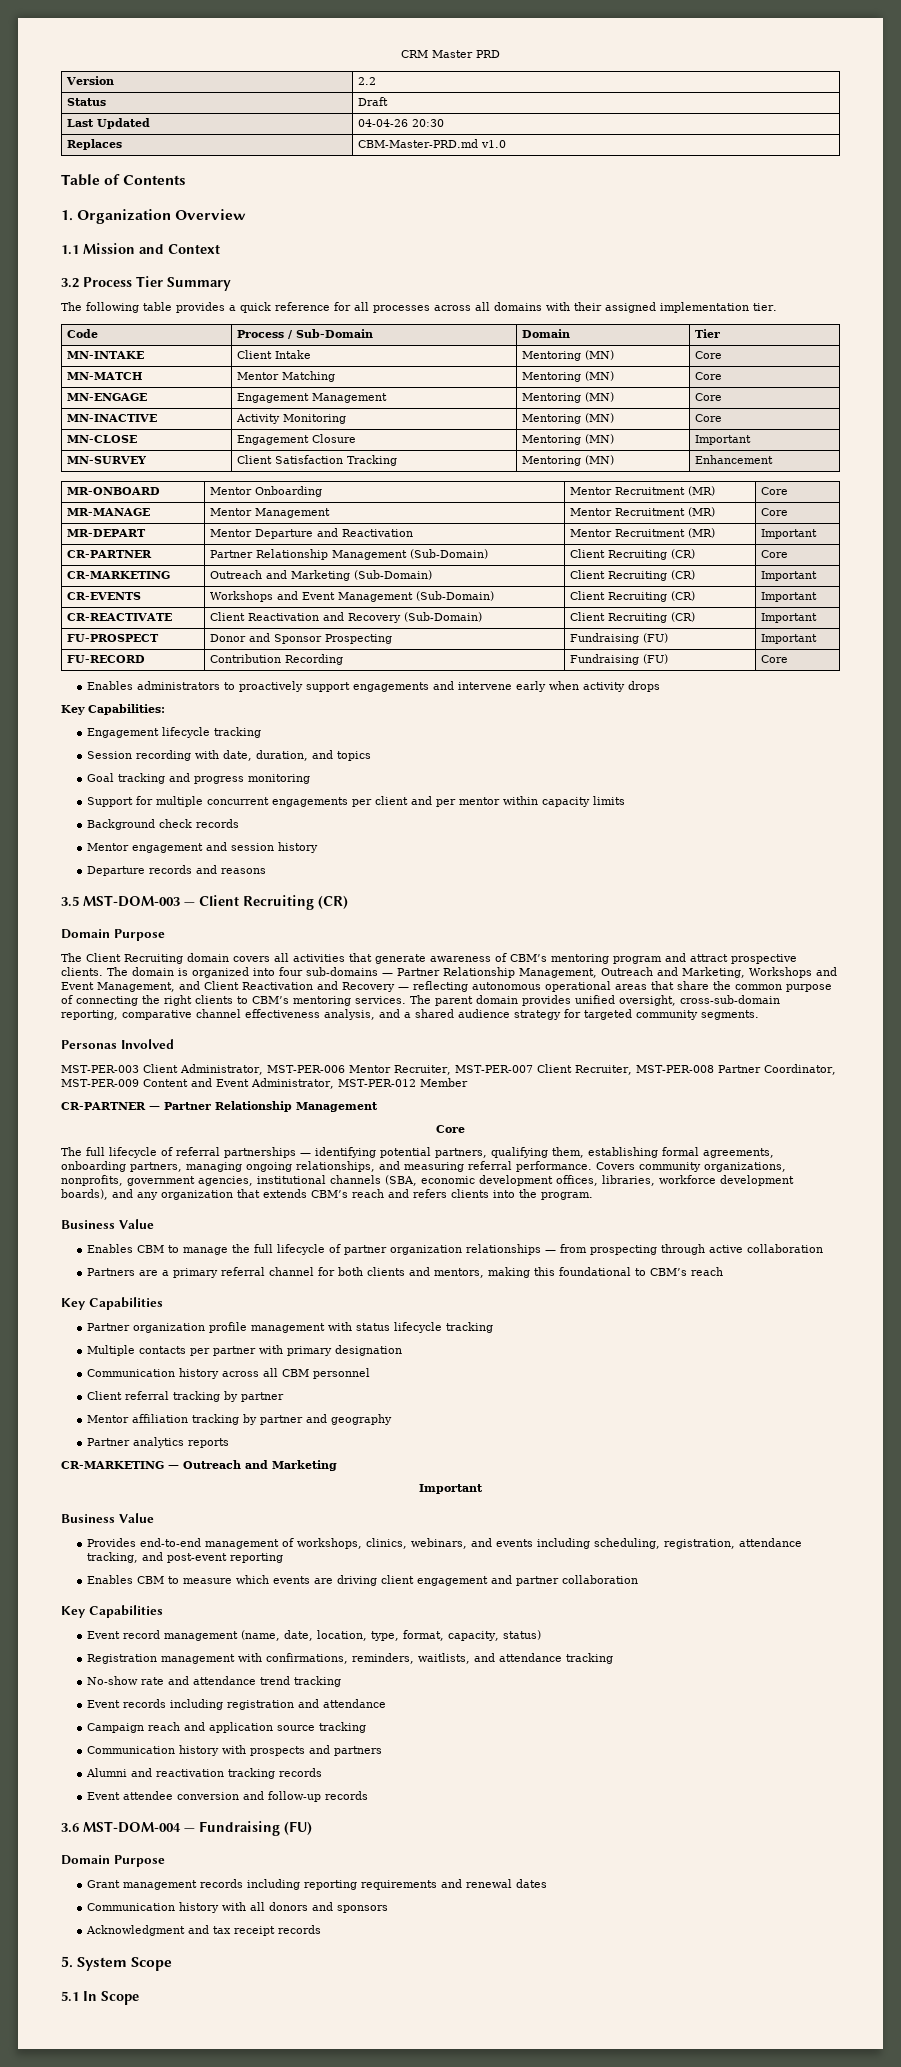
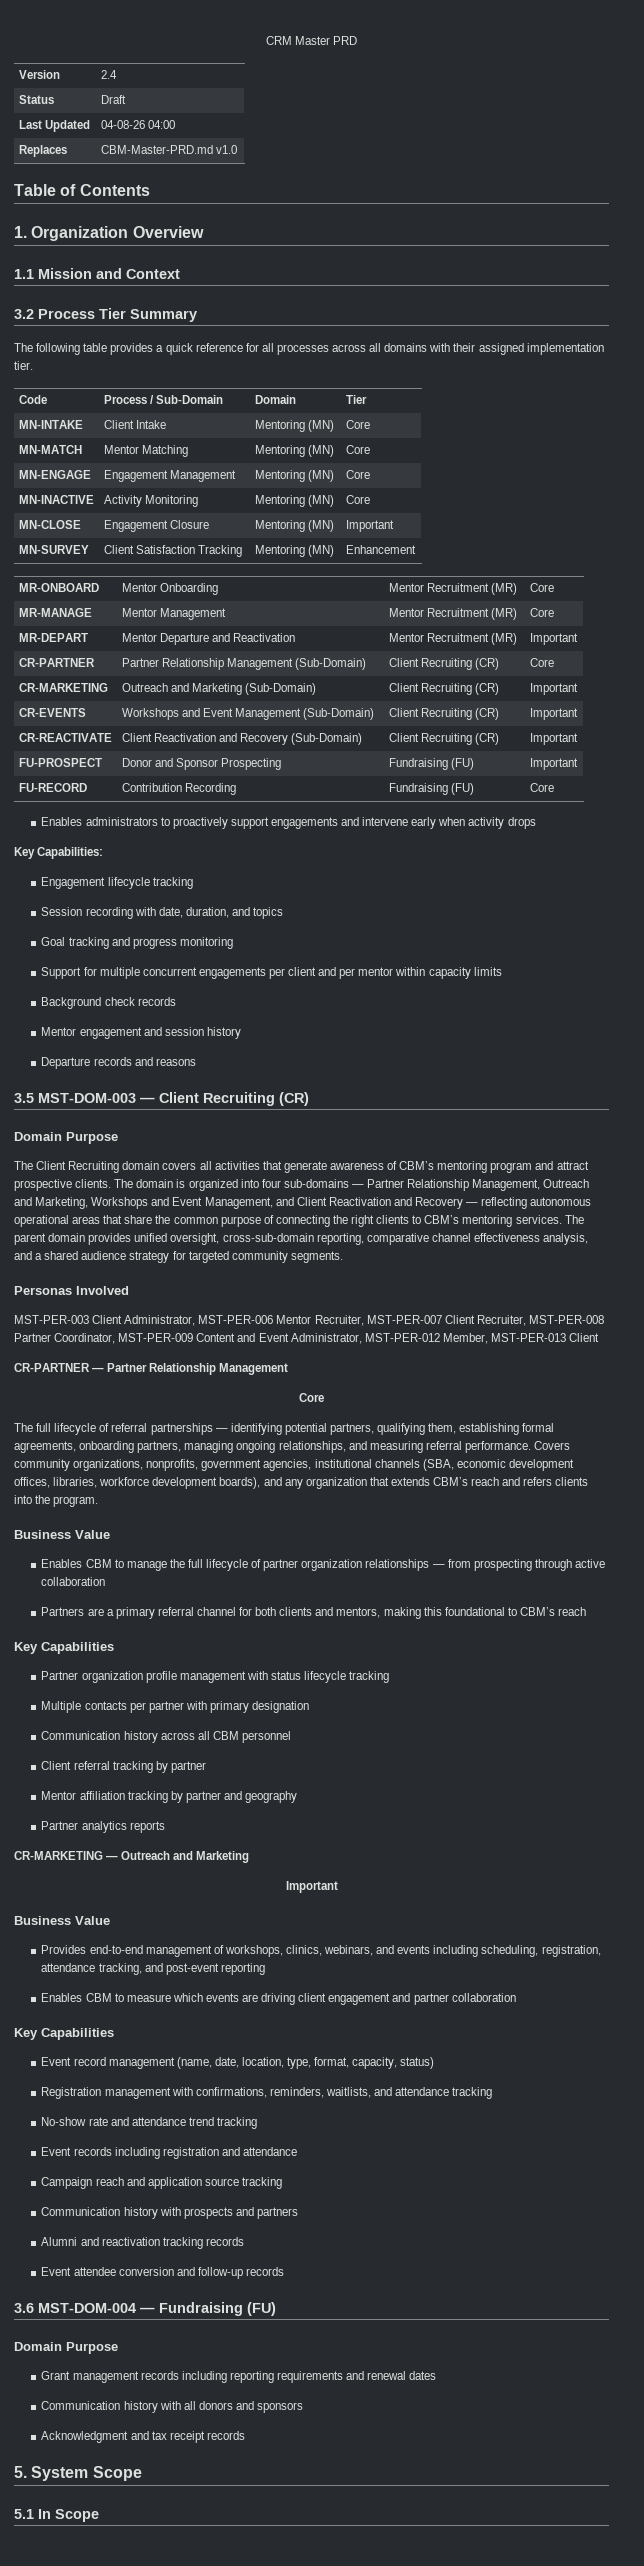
- Version | 2.2
+ Version | 2.4
- Last Updated | 04-04-26 20:30
+ Last Updated | 04-08-26 04:00
- MST-PER-003 Client Administrator, MST-PER-006 Mentor Recruiter, MST-PER-007 Client Recruiter, MST-PER-008 Partner Coordinator, MST-PER-009 Content and Event Administrator, MST-PER-012 Member
+ MST-PER-003 Client Administrator, MST-PER-006 Mentor Recruiter, MST-PER-007 Client Recruiter, MST-PER-008 Partner Coordinator, MST-PER-009 Content and Event Administrator, MST-PER-012 Member, MST-PER-013 Client

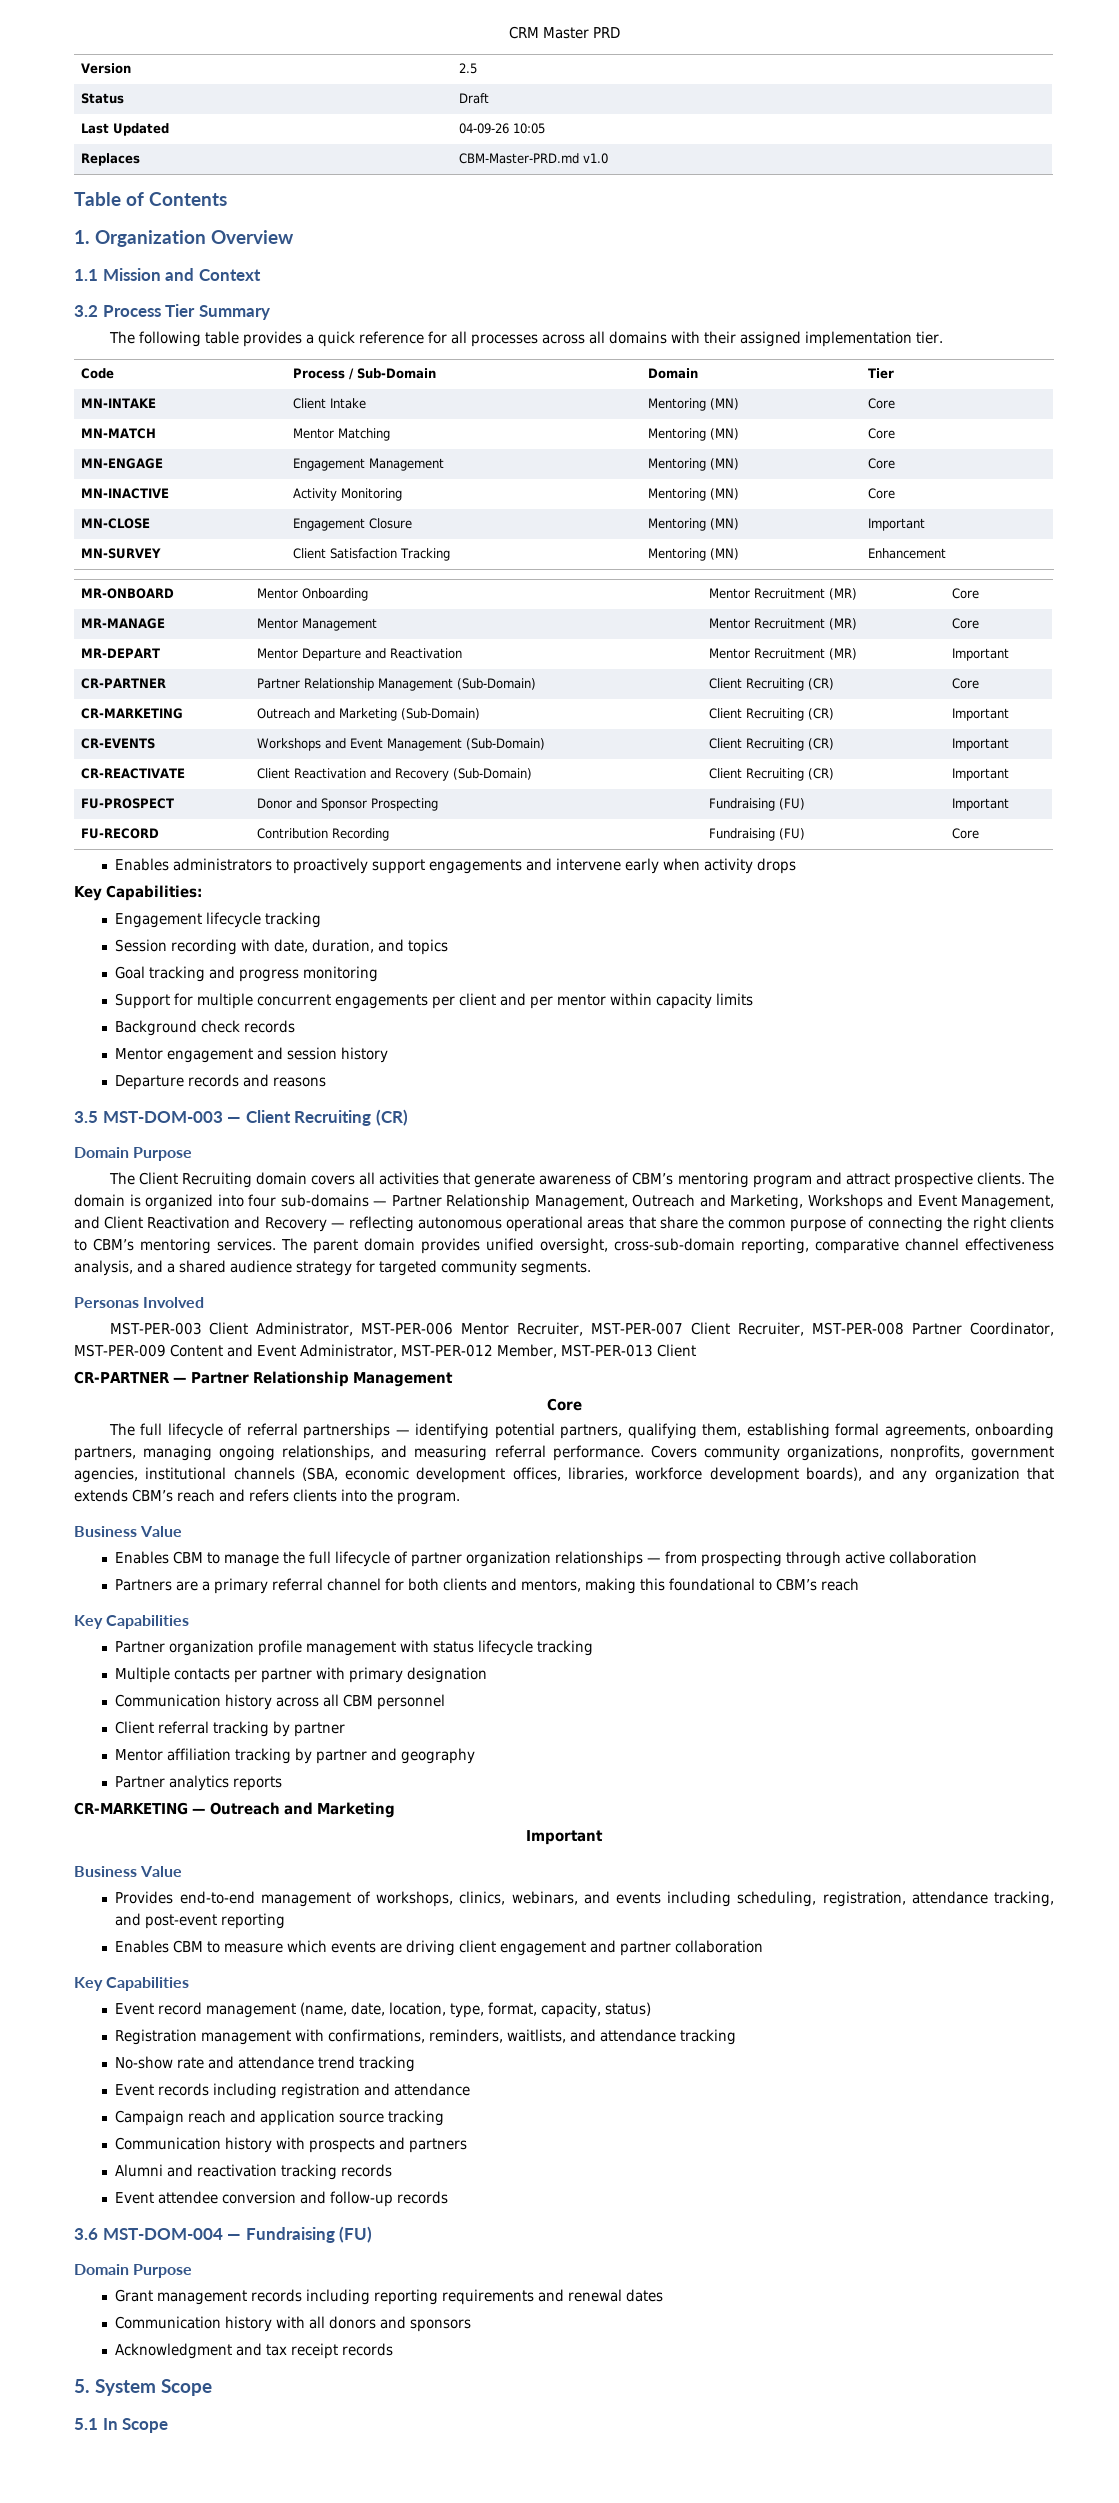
- Version | 2.4
+ Version | 2.5
- Last Updated | 04-08-26 04:00
+ Last Updated | 04-09-26 10:05

